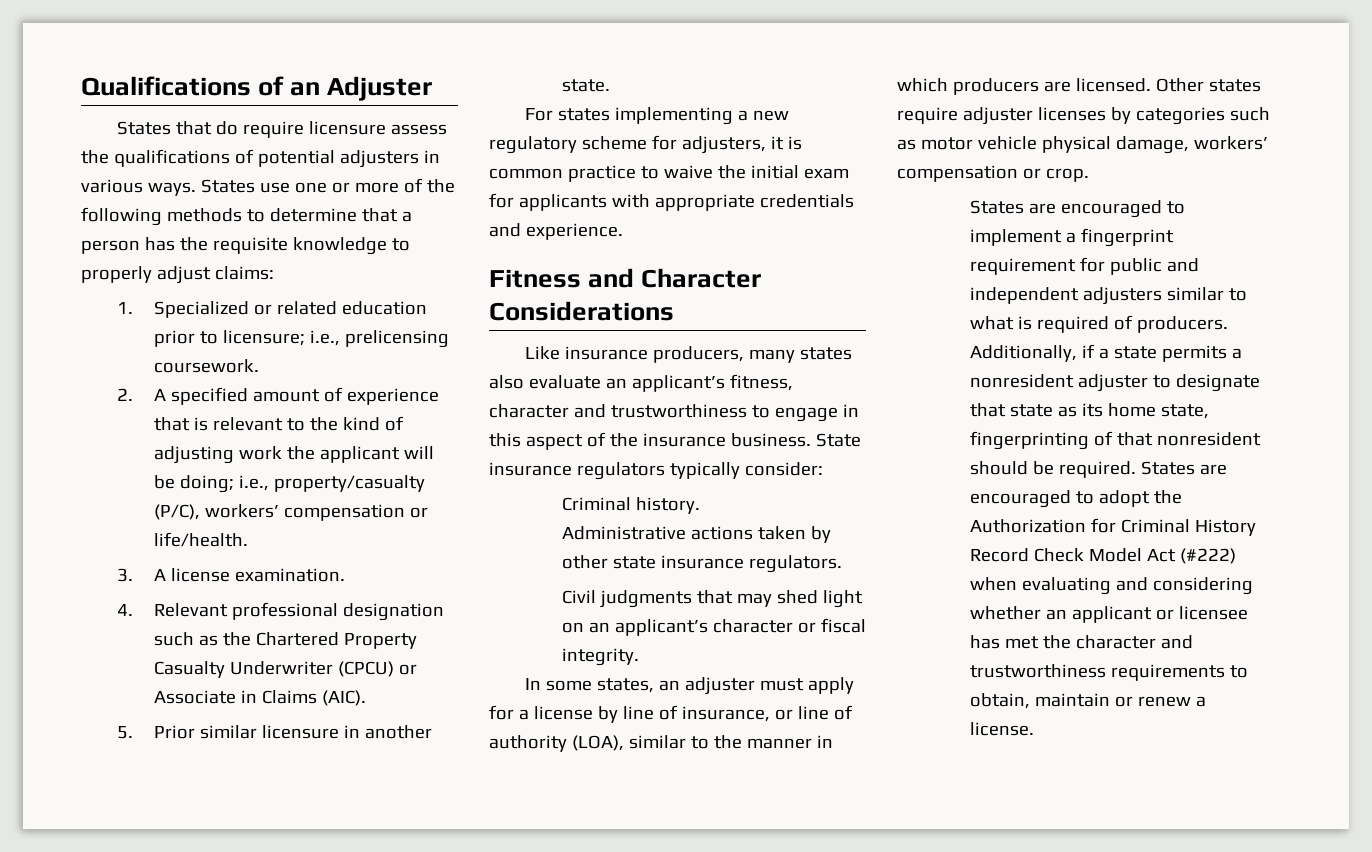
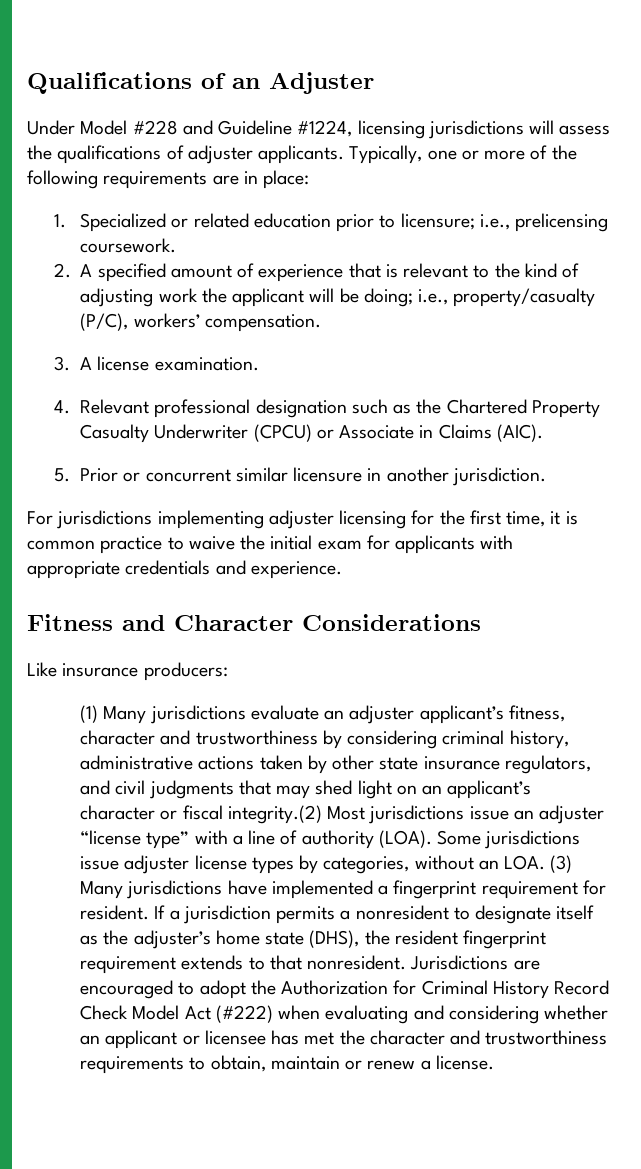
- States that do require licensure assess the qualifications of potential adjusters in various ways. States use one or more of the following methods to determine that a person has the requisite knowledge to properly adjust claims:
+ Under Model #228 and Guideline #1224, licensing jurisdictions will assess the qualifications of adjuster applicants. Typically, one or more of the following requirements are in place:
- 2. A specified amount of experience that is relevant to the kind of adjusting work the applicant will be doing; i.e., property/casualty (P/C), workers’ compensation or life/health.
+ 2. A specified amount of experience that is relevant to the kind of adjusting work the applicant will be doing; i.e., property/casualty (P/C), workers’ compensation.
- 5. Prior similar licensure in another state.
+ 5. Prior or concurrent similar licensure in another jurisdiction.
- For states implementing a new regulatory scheme for adjusters, it is common practice to waive the initial exam for applicants with appropriate credentials and experience.
+ For jurisdictions implementing adjuster licensing for the first time, it is common practice to waive the initial exam for applicants with appropriate credentials and experience.
- Like insurance producers, many states also evaluate an applicant’s fitness, character and trustworthiness to engage in this aspect of the insurance business. State insurance regulators typically consider:
- Criminal history.
- Administrative actions taken by other state insurance regulators.
- Civil judgments that may shed light on an applicant’s character or fiscal integrity.
- In some states, an adjuster must apply for a license by line of insurance, or line of authority (LOA), similar to the manner in which producers are licensed. Other states require adjuster licenses by categories such as motor vehicle physical damage, workers’ compensation or crop.
- States are encouraged to implement a fingerprint requirement for public and independent adjusters similar to what is required of producers. Additionally, if a state permits a nonresident adjuster to designate that state as its home state, fingerprinting of that nonresident should be required. States are encouraged to adopt the Authorization for Criminal History Record Check Model Act (#222) when evaluating and considering whether an applicant or licensee has met the character and trustworthiness requirements to obtain, maintain or renew a license.
+ Like insurance producers:
+ (1) Many jurisdictions evaluate an adjuster applicant’s fitness, character and trustworthiness by considering criminal history, administrative actions taken by other state insurance regulators, and civil judgments that may shed light on an applicant’s character or fiscal integrity.(2) Most jurisdictions issue an adjuster “license type” with a line of authority (LOA). Some jurisdictions issue adjuster license types by categories, without an LOA. (3) Many jurisdictions have implemented a fingerprint requirement for resident. If a jurisdiction permits a nonresident to designate itself as the adjuster’s home state (DHS), the resident fingerprint requirement extends to that nonresident. Jurisdictions are encouraged to adopt the Authorization for Criminal History Record Check Model Act (#222) when evaluating and considering whether an applicant or licensee has met the character and trustworthiness requirements to obtain, maintain or renew a license.

